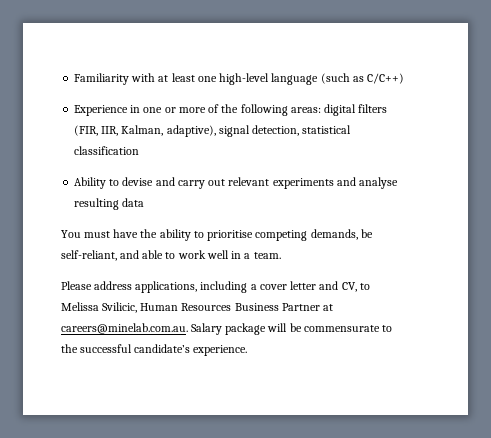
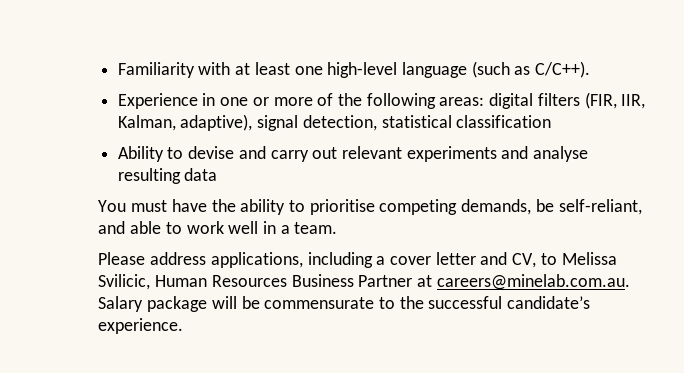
- Familiarity with at least one high-level language (such as C/C++)
+ Familiarity with at least one high-level language (such as C/C++).

